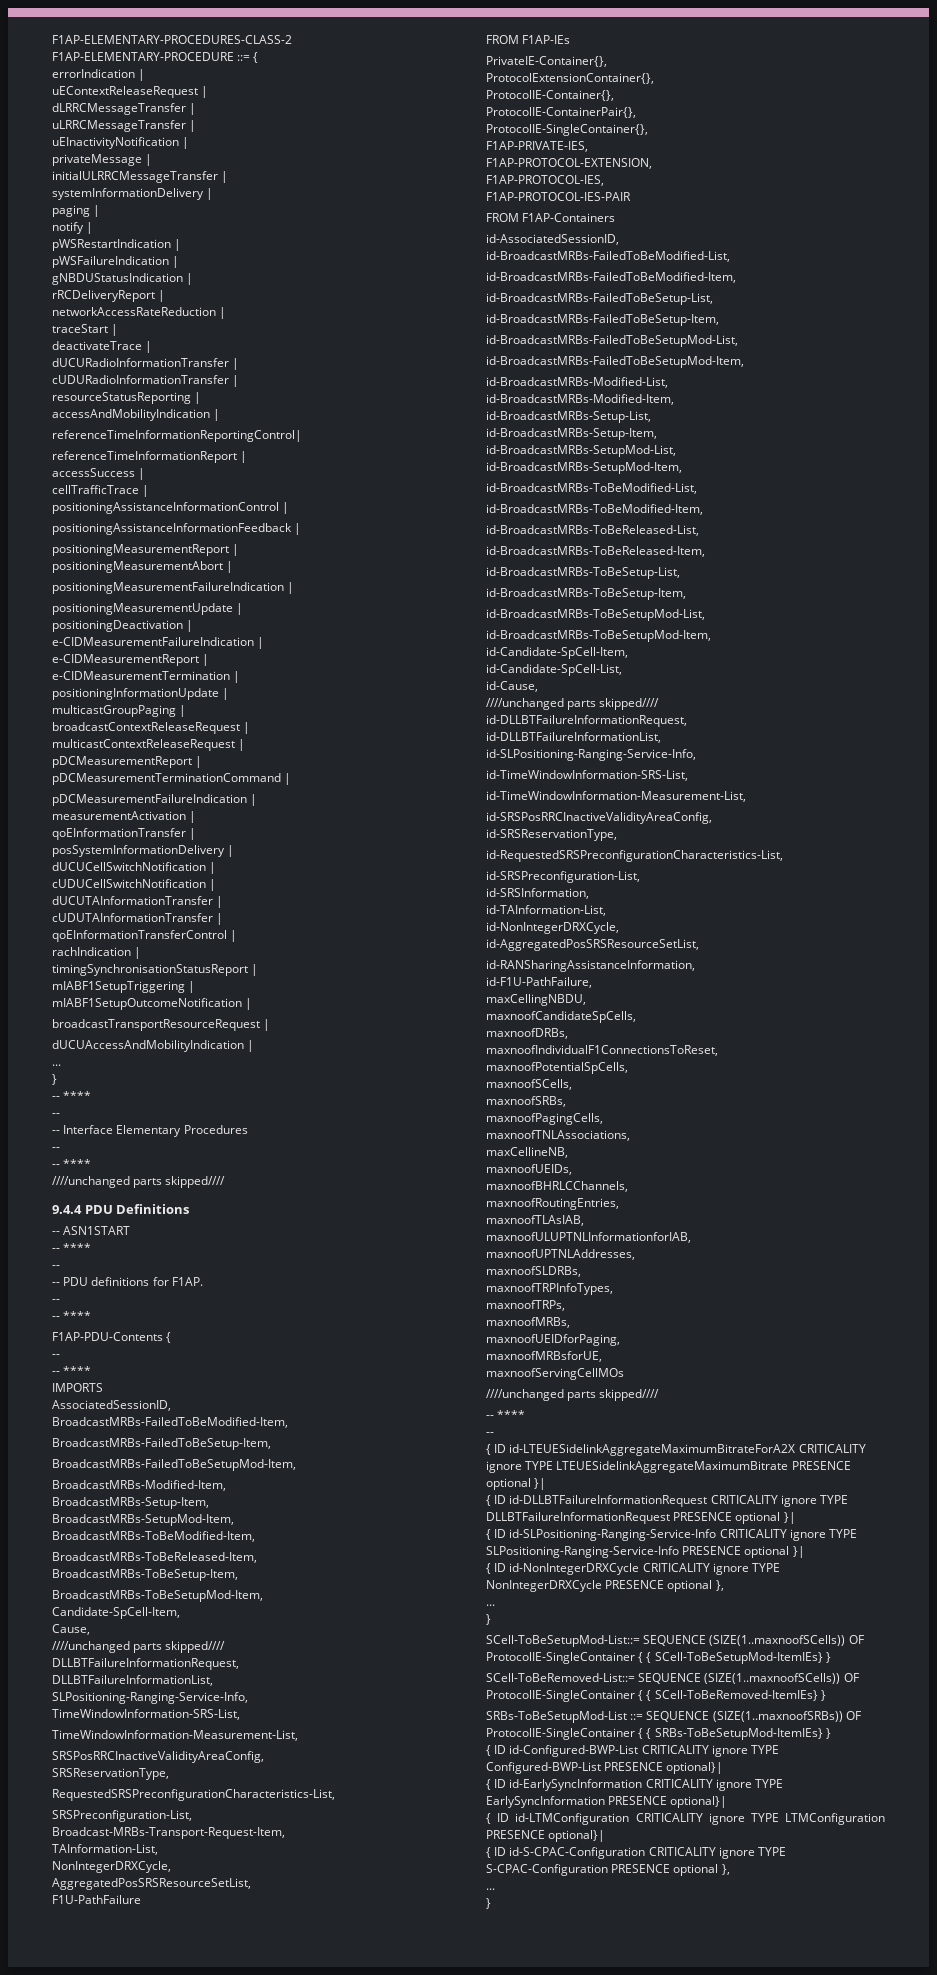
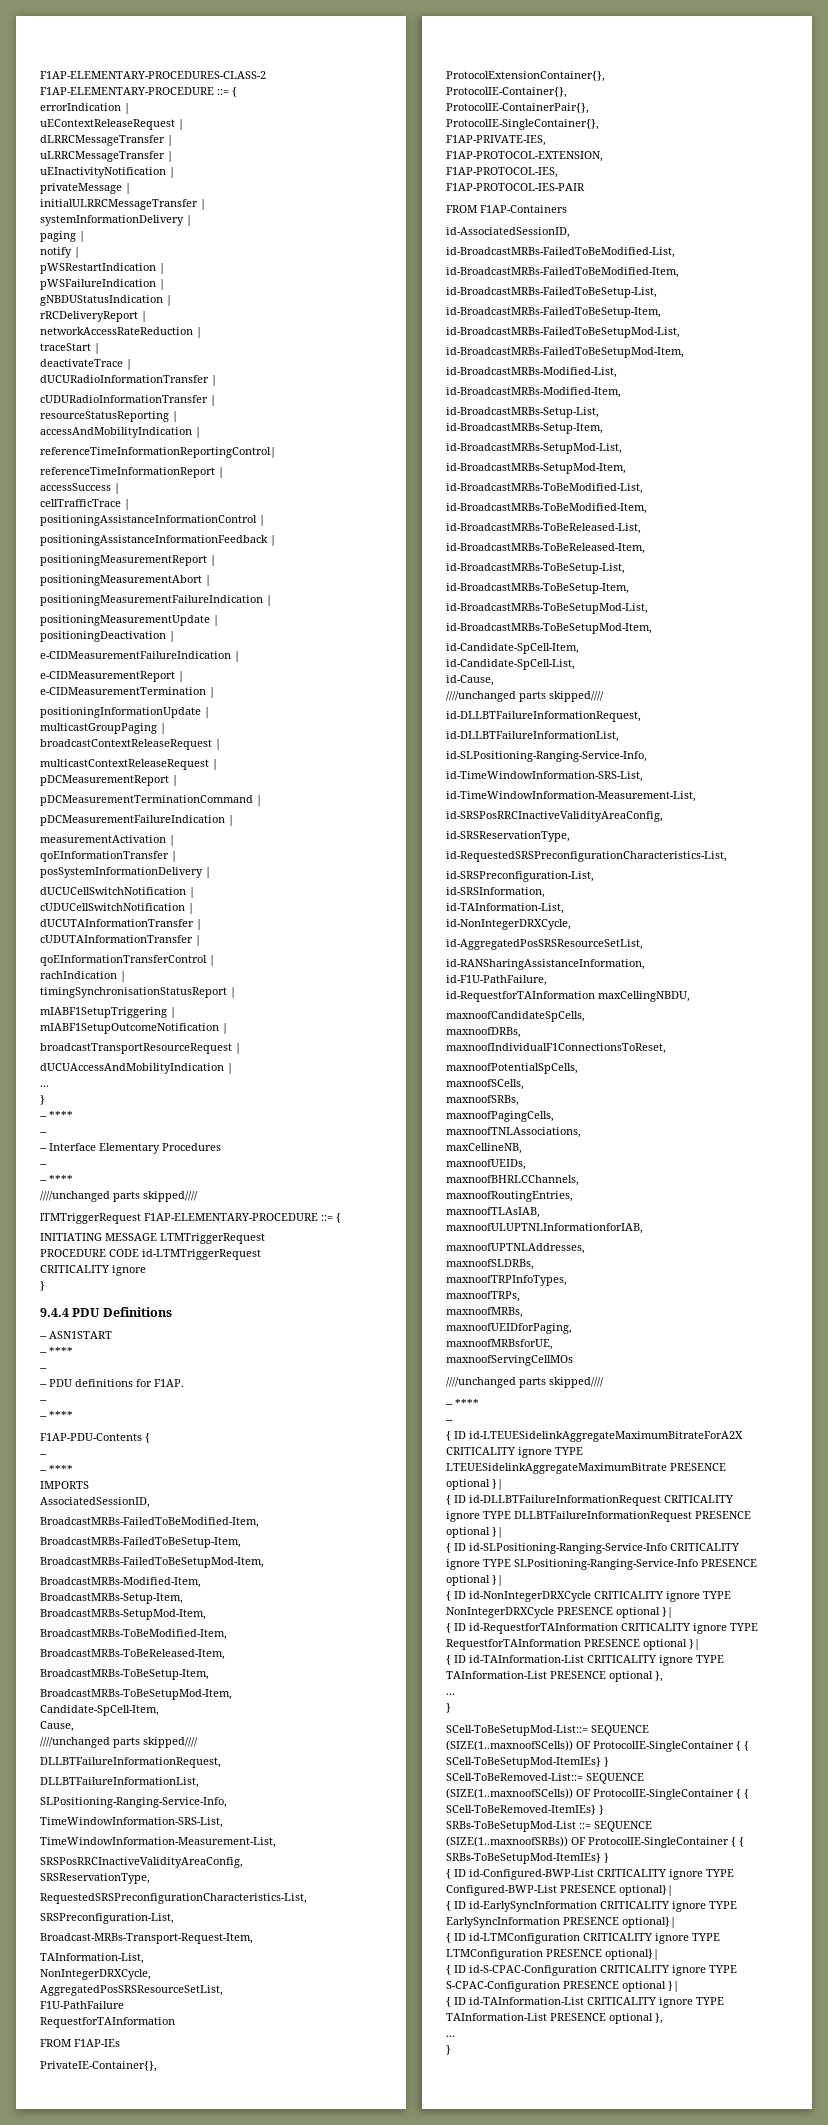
+ lTMTriggerRequest F1AP-ELEMENTARY-PROCEDURE ::= {
+ INITIATING MESSAGE LTMTriggerRequest
+ PROCEDURE CODE id-LTMTriggerRequest
+ CRITICALITY ignore
+ }
  F1U-PathFailure
+ RequestforTAInformation
- maxCellingNBDU,
+ id-RequestforTAInformation maxCellingNBDU,
- { ID id-NonIntegerDRXCycle CRITICALITY ignore TYPE NonIntegerDRXCycle PRESENCE optional },
+ { ID id-NonIntegerDRXCycle CRITICALITY ignore TYPE NonIntegerDRXCycle PRESENCE optional }|
+ { ID id-RequestforTAInformation CRITICALITY ignore TYPE RequestforTAInformation PRESENCE optional }|
+ { ID id-TAInformation-List CRITICALITY ignore TYPE TAInformation-List PRESENCE optional },
- { ID id-S-CPAC-Configuration CRITICALITY ignore TYPE S-CPAC-Configuration PRESENCE optional },
+ { ID id-S-CPAC-Configuration CRITICALITY ignore TYPE S-CPAC-Configuration PRESENCE optional }|
+ { ID id-TAInformation-List CRITICALITY ignore TYPE TAInformation-List PRESENCE optional },

